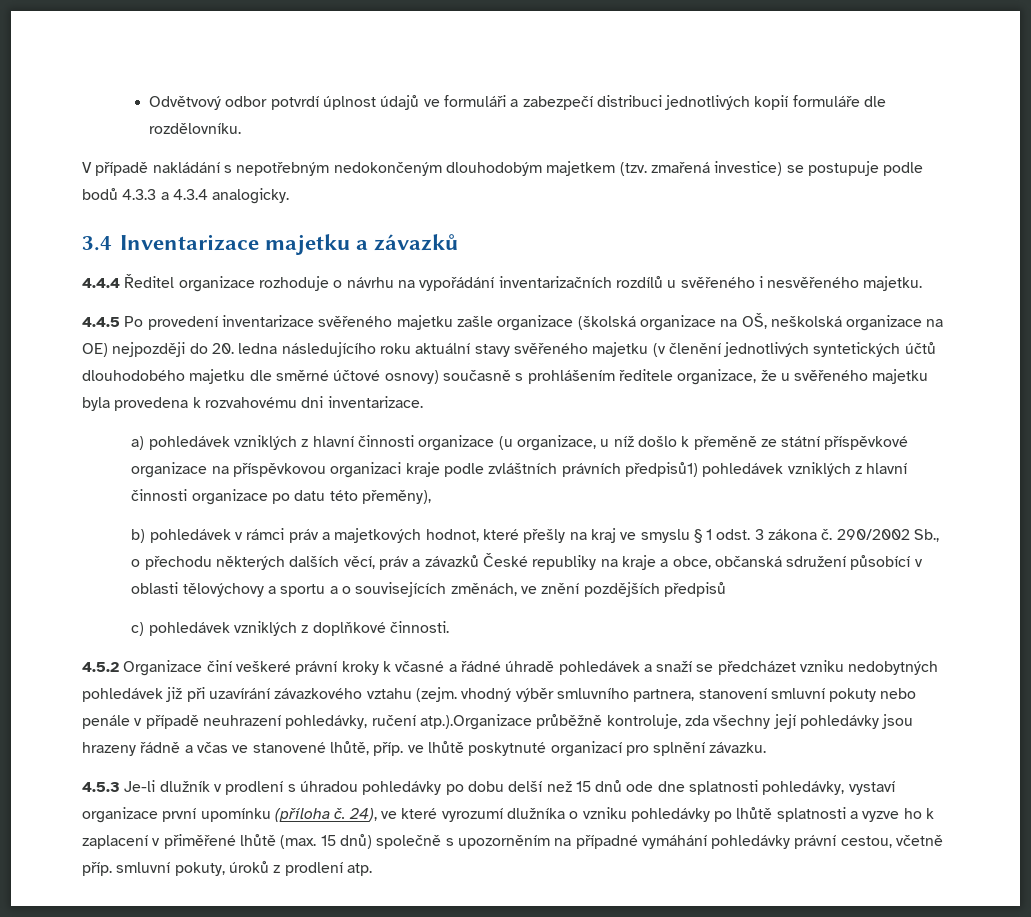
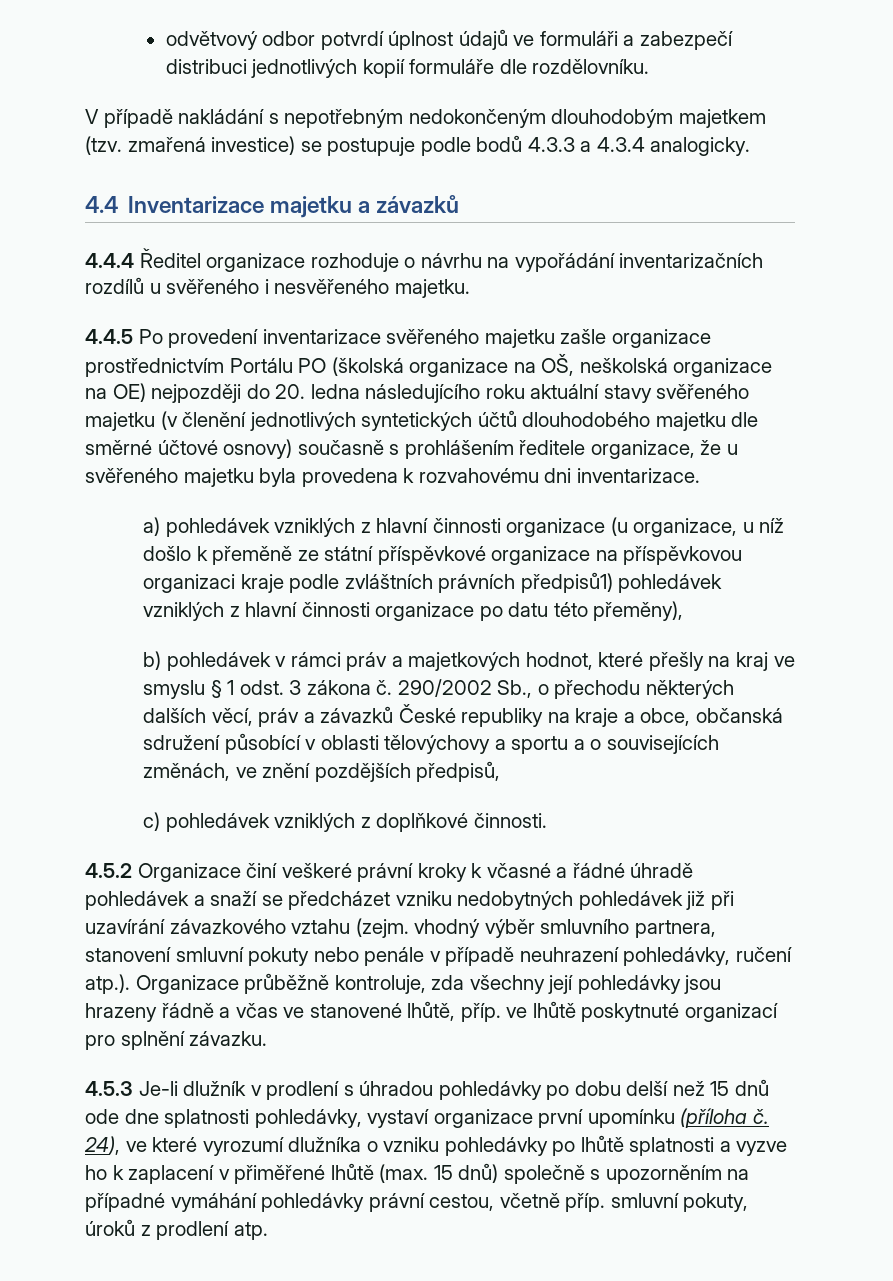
- Odvětvový odbor potvrdí úplnost údajů ve formuláři a zabezpečí distribuci jednotlivých kopií formuláře dle rozdělovníku.
+ odvětvový odbor potvrdí úplnost údajů ve formuláři a zabezpečí distribuci jednotlivých kopií formuláře dle rozdělovníku.
- 3.4 Inventarizace majetku a závazků
+ 4.4 Inventarizace majetku a závazků
- 4.4.5 Po provedení inventarizace svěřeného majetku zašle organizace (školská organizace na OŠ, neškolská organizace na OE) nejpozději do 20. ledna následujícího roku aktuální stavy svěřeného majetku (v členění jednotlivých syntetických účtů dlouhodobého majetku dle směrné účtové osnovy) současně s prohlášením ředitele organizace, že u svěřeného majetku byla provedena k rozvahovému dni inventarizace.
+ 4.4.5 Po provedení inventarizace svěřeného majetku zašle organizace prostřednictvím Portálu PO (školská organizace na OŠ, neškolská organizace na OE) nejpozději do 20. ledna následujícího roku aktuální stavy svěřeného majetku (v členění jednotlivých syntetických účtů dlouhodobého majetku dle směrné účtové osnovy) současně s prohlášením ředitele organizace, že u svěřeného majetku byla provedena k rozvahovému dni inventarizace.
- 290/2002 Sb., o přechodu některých dalších věcí, práv a závazků České republiky na kraje a obce, občanská sdružení působící v oblasti tělovýchovy a sportu a o souvisejících změnách, ve znění pozdějších předpisů
+ 290/2002 Sb., o přechodu některých dalších věcí, práv a závazků České republiky na kraje a obce, občanská sdružení působící v oblasti tělovýchovy a sportu a o souvisejících změnách, ve znění pozdějších předpisů,
- 4.5.2 Organizace činí veškeré právní kroky k včasné a řádné úhradě pohledávek a snaží se předcházet vzniku nedobytných pohledávek již při uzavírání závazkového vztahu (zejm. vhodný výběr smluvního partnera, stanovení smluvní pokuty nebo penále v případě neuhrazení pohledávky, ručení atp.).Organizace průběžně kontroluje, zda všechny její pohledávky jsou hrazeny řádně a včas ve stanovené lhůtě, příp. ve lhůtě poskytnuté organizací pro splnění závazku.
+ 4.5.2 Organizace činí veškeré právní kroky k včasné a řádné úhradě pohledávek a snaží se předcházet vzniku nedobytných pohledávek již při uzavírání závazkového vztahu (zejm. vhodný výběr smluvního partnera, stanovení smluvní pokuty nebo penále v případě neuhrazení pohledávky, ručení atp.). Organizace průběžně kontroluje, zda všechny její pohledávky jsou hrazeny řádně a včas ve stanovené lhůtě, příp. ve lhůtě poskytnuté organizací pro splnění závazku.

